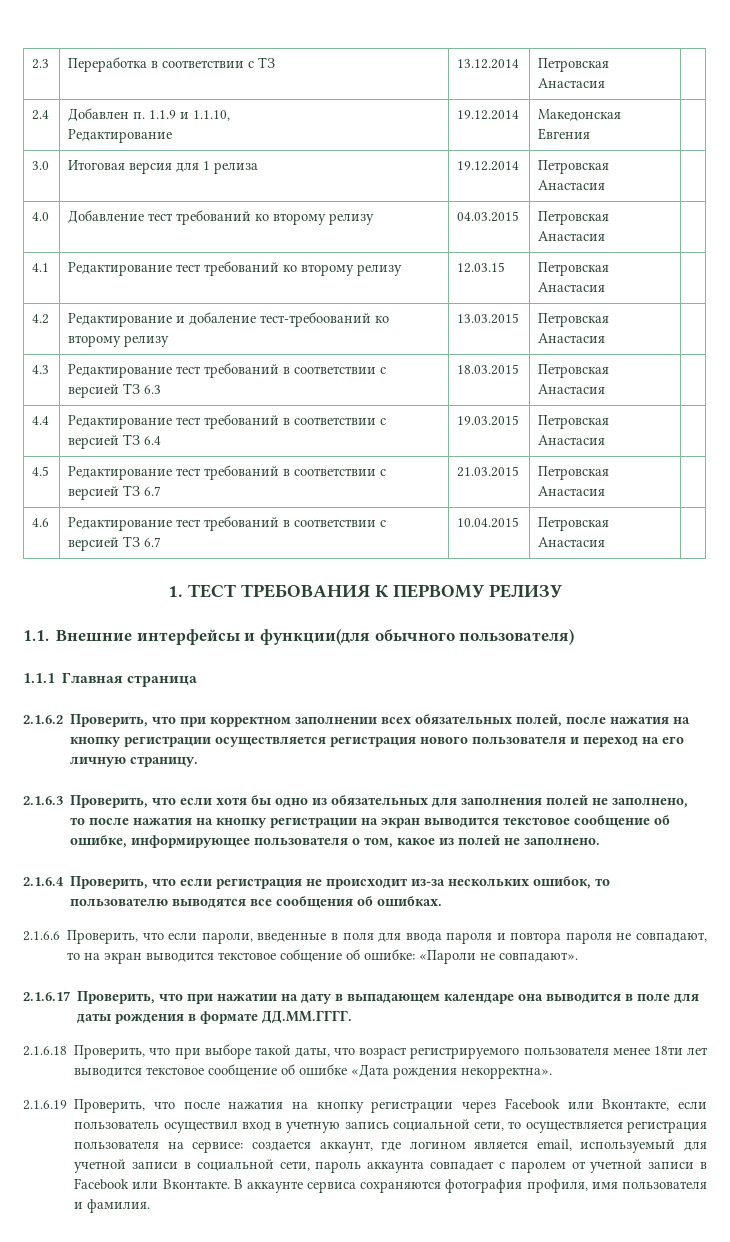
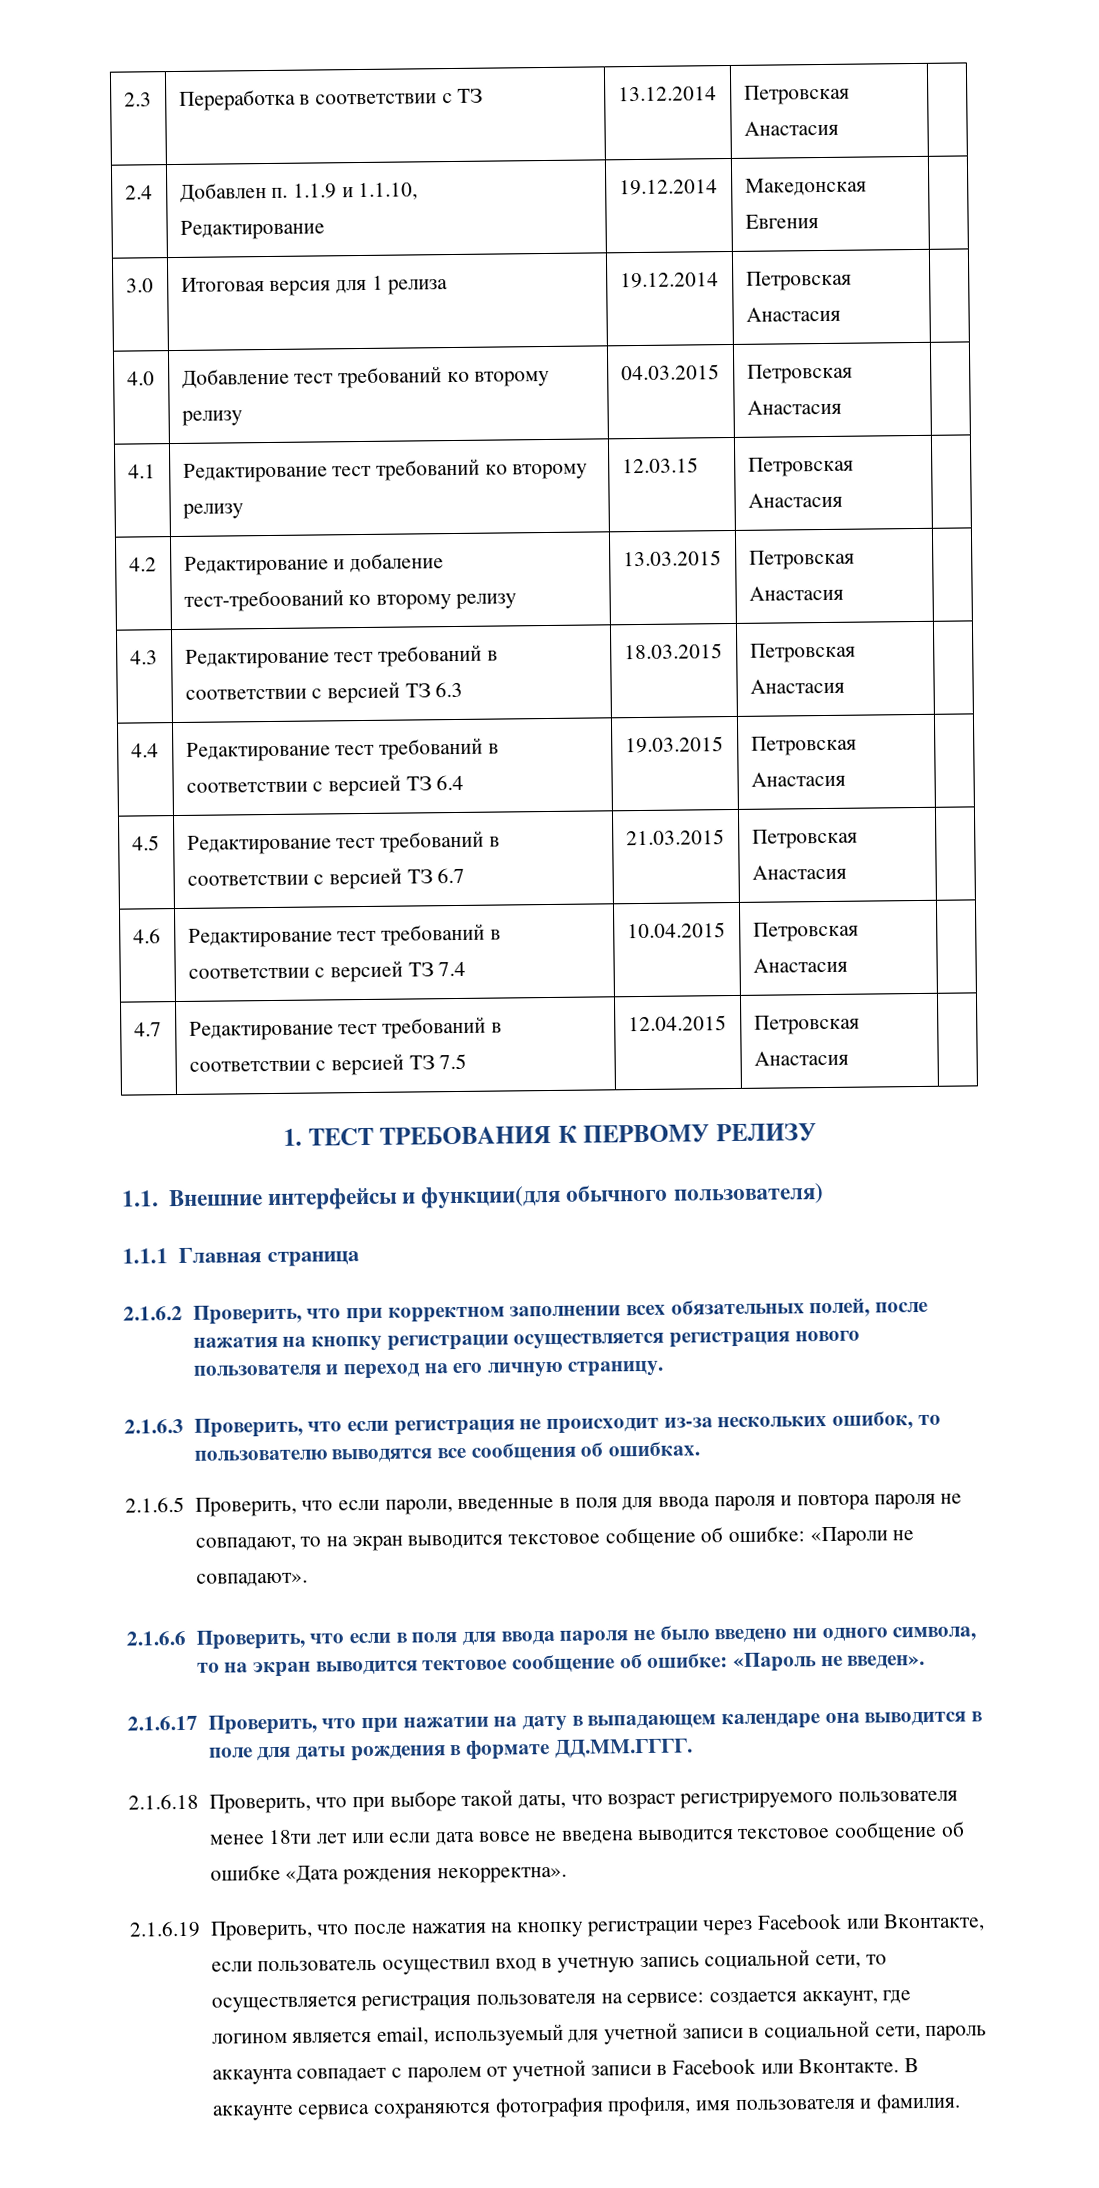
- 4.6 | Редактирование тест требований в соответствии с версией ТЗ 6.7 | 10.04.2015 | Петровская Анастасия |
+ 4.6 | Редактирование тест требований в соответствии с версией ТЗ 7.4 | 10.04.2015 | Петровская Анастасия |
+ 4.7 | Редактирование тест требований в соответствии с версией ТЗ 7.5 | 12.04.2015 | Петровская Анастасия |
- 2.1.6.3 Проверить, что если хотя бы одно из обязательных для заполнения полей не заполнено, то после нажатия на кнопку регистрации на экран выводится текстовое сообщение об ошибке, информирующее пользователя о том, какое из полей не заполнено.
- 2.1.6.4 Проверить, что если регистрация не происходит из-за нескольких ошибок, то пользователю выводятся все сообщения об ошибках.
+ 2.1.6.3 Проверить, что если регистрация не происходит из-за нескольких ошибок, то пользователю выводятся все сообщения об ошибках.
- 2.1.6.6 Проверить, что если пароли, введенные в поля для ввода пароля и повтора пароля не совпадают, то на экран выводится текстовое собщение об ошибке: «Пароли не совпадают».
+ 2.1.6.5 Проверить, что если пароли, введенные в поля для ввода пароля и повтора пароля не совпадают, то на экран выводится текстовое собщение об ошибке: «Пароли не совпадают».
+ 2.1.6.6 Проверить, что если в поля для ввода пароля не было введено ни одного символа, то на экран выводится тектовое сообщение об ошибке: «Пароль не введен».
- 2.1.6.18 Проверить, что при выборе такой даты, что возраст регистрируемого пользователя менее 18ти лет выводится текстовое сообщение об ошибке «Дата рождения некорректна».
+ 2.1.6.18 Проверить, что при выборе такой даты, что возраст регистрируемого пользователя менее 18ти лет или если дата вовсе не введена выводится текстовое сообщение об ошибке «Дата рождения некорректна».

